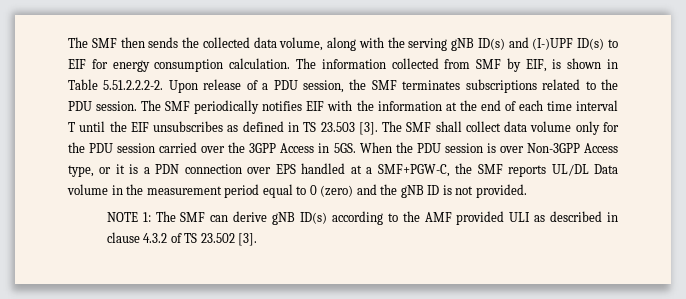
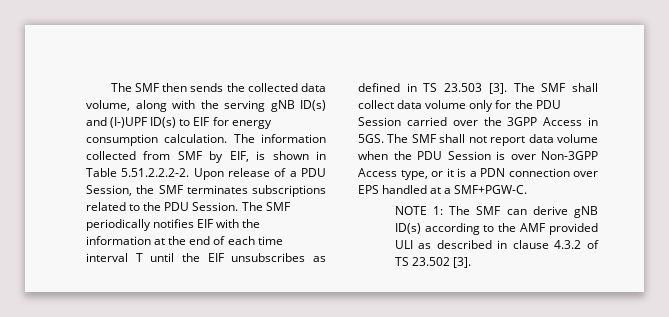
- The information collected from SMF by EIF, is shown in Table 5.51.2.2.2-2. Upon release of a PDU session, the SMF terminates subscriptions related to the PDU session.
+ The information collected from SMF by EIF, is shown in Table 5.51.2.2.2-2. Upon release of a PDU Session, the SMF terminates subscriptions related to the PDU Session.
- The SMF shall collect data volume only for the PDU session carried over the 3GPP Access in 5GS.
+ The SMF shall collect data volume only for the PDU Session carried over the 3GPP Access in 5GS.
- When the PDU session is over Non-3GPP Access type, or it is a PDN connection over EPS handled at a SMF+PGW-C, the SMF reports UL/DL Data volume in the measurement period equal to 0 (zero) and the gNB ID is not provided.
+ The SMF shall not report data volume when the PDU Session is over Non-3GPP Access type, or it is a PDN connection over EPS handled at a SMF+PGW-C.

